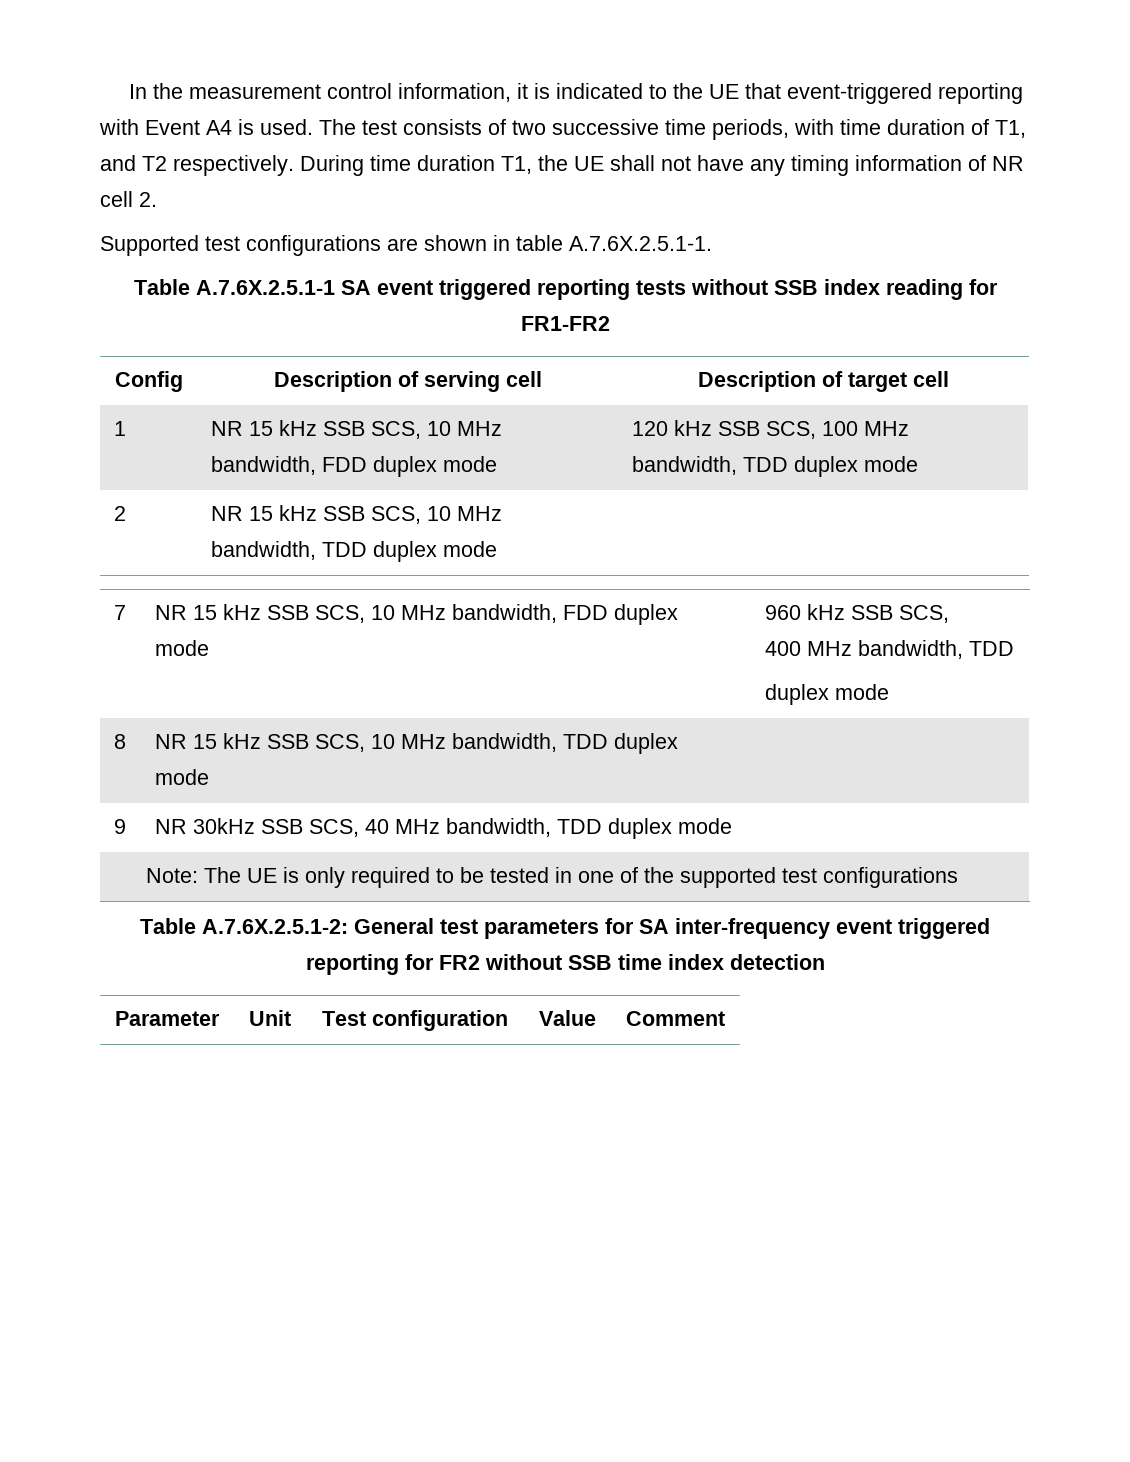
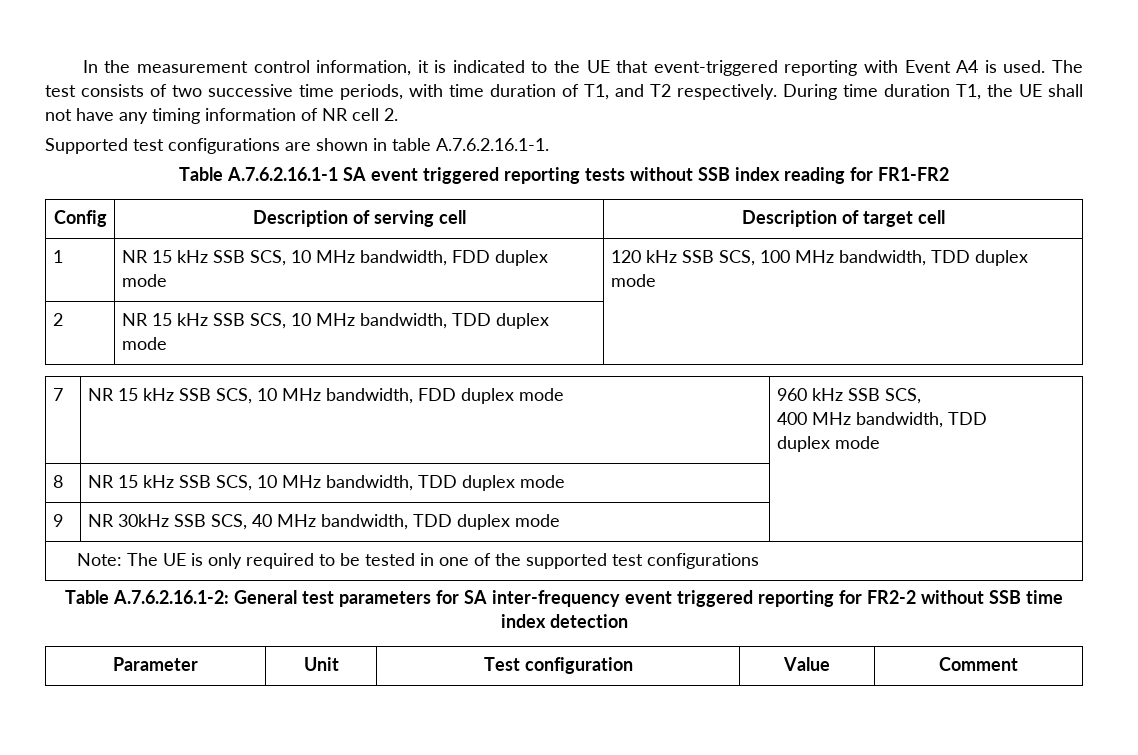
- Supported test configurations are shown in table A.7.6X.2.5.1-1.
- Table A.7.6X.2.5.1-1 SA event triggered reporting tests without SSB index reading for FR1-FR2
+ Supported test configurations are shown in table A.7.6.2.16.1-1.
+ Table A.7.6.2.16.1-1 SA event triggered reporting tests without SSB index reading for FR1-FR2
- Table A.7.6X.2.5.1-2: General test parameters for SA inter-frequency event triggered reporting for FR2 without SSB time index detection
+ Table A.7.6.2.16.1-2: General test parameters for SA inter-frequency event triggered reporting for FR2-2 without SSB time index detection

